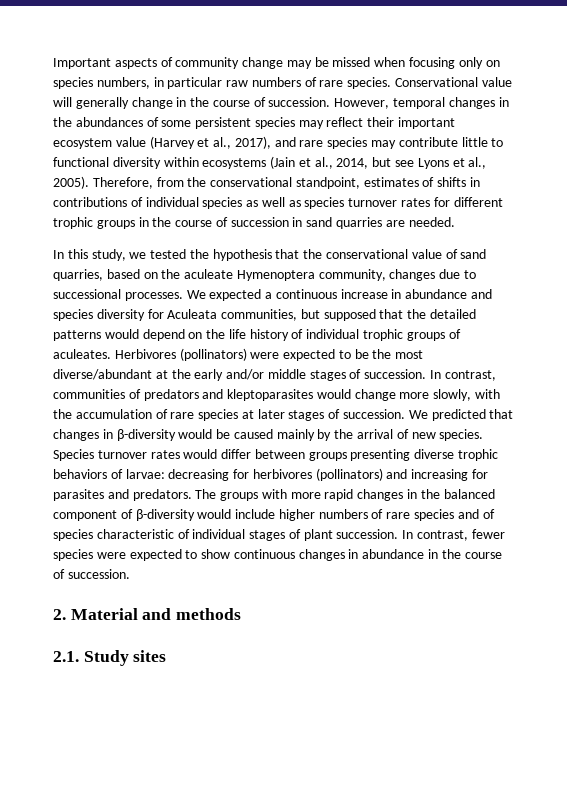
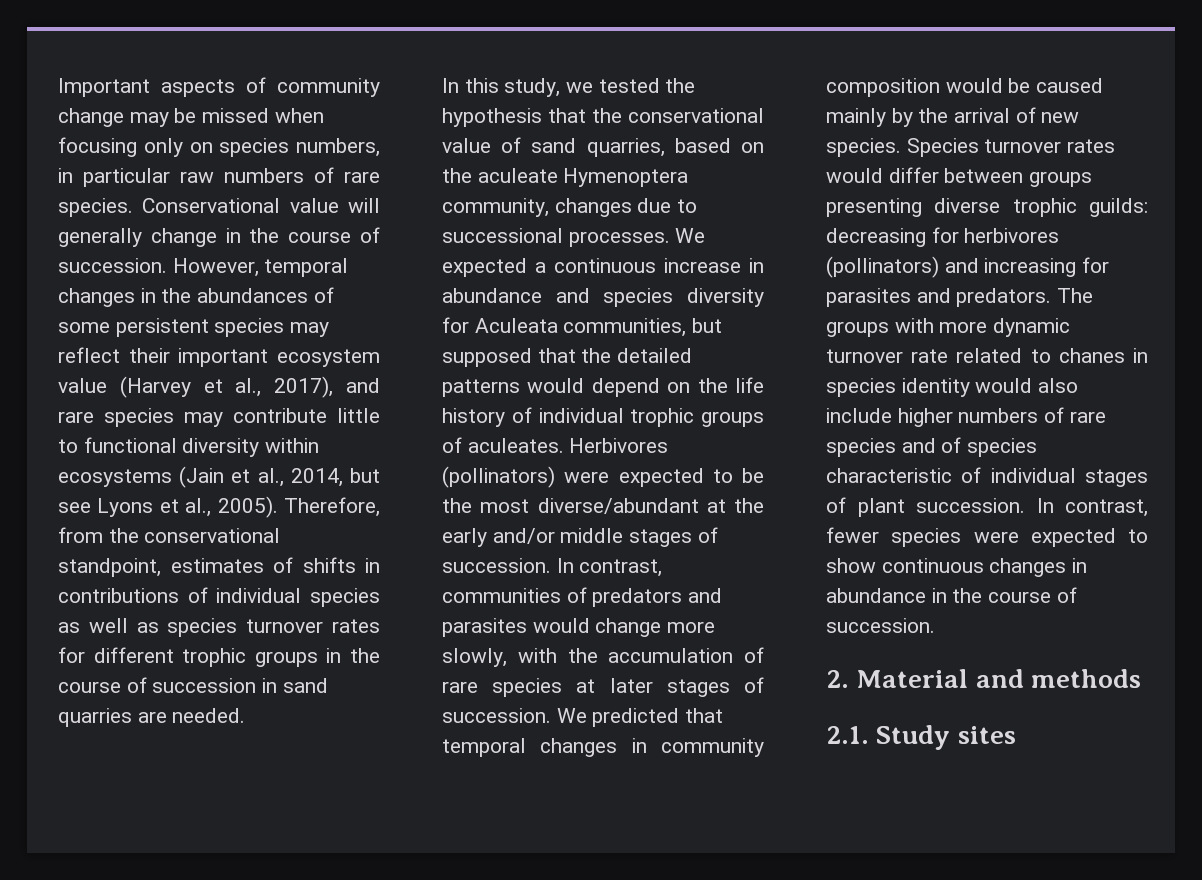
- In contrast, communities of predators and kleptoparasites would change more slowly, with the accumulation of rare species at later stages of succession.
+ In contrast, communities of predators and parasites would change more slowly, with the accumulation of rare species at later stages of succession.
- We predicted that changes in β-diversity would be caused mainly by the arrival of new species.
+ We predicted that temporal changes in community composition would be caused mainly by the arrival of new species.
- Species turnover rates would differ between groups presenting diverse trophic behaviors of larvae: decreasing for herbivores (pollinators) and increasing for parasites and predators.
+ Species turnover rates would differ between groups presenting diverse trophic guilds: decreasing for herbivores (pollinators) and increasing for parasites and predators.
- The groups with more rapid changes in the balanced component of β-diversity would include higher numbers of rare species and of species characteristic of individual stages of plant succession.
+ The groups with more dynamic turnover rate related to chanes in species identity would also include higher numbers of rare species and of species characteristic of individual stages of plant succession.

